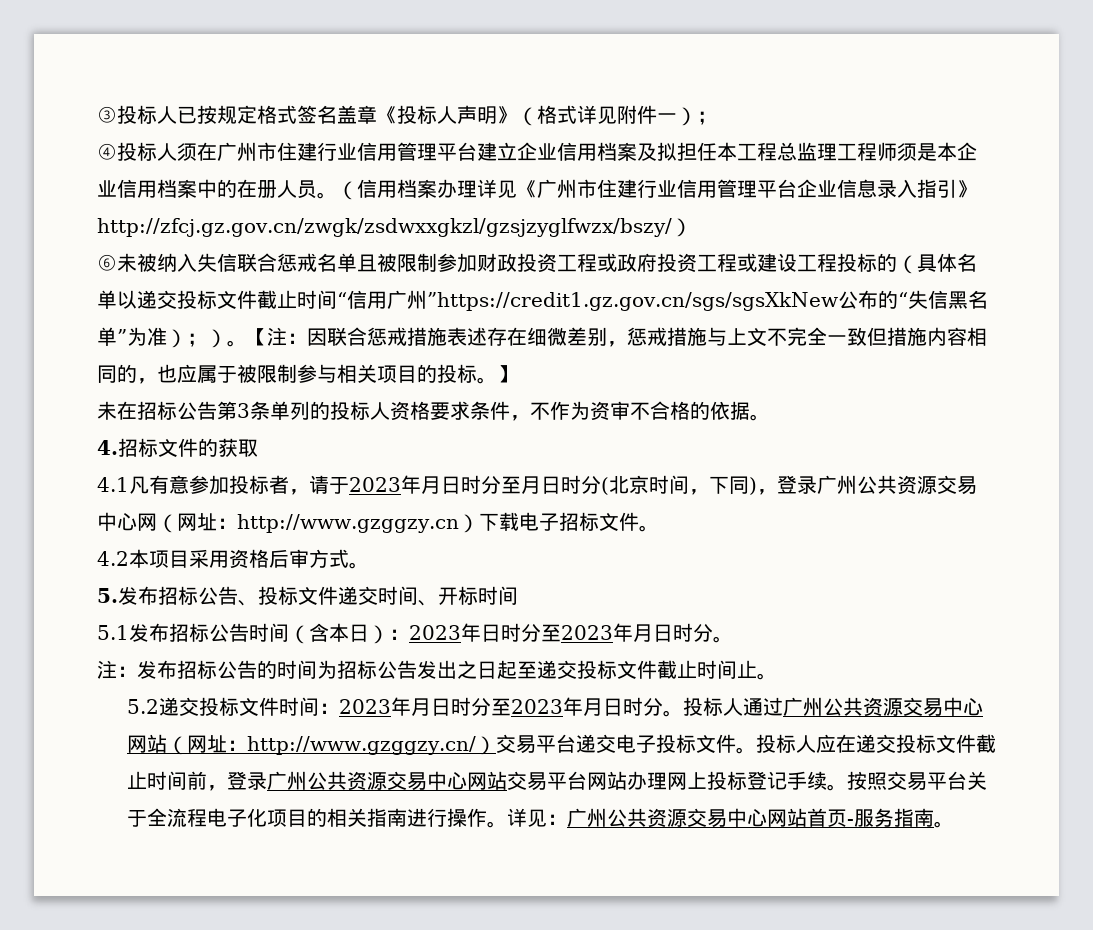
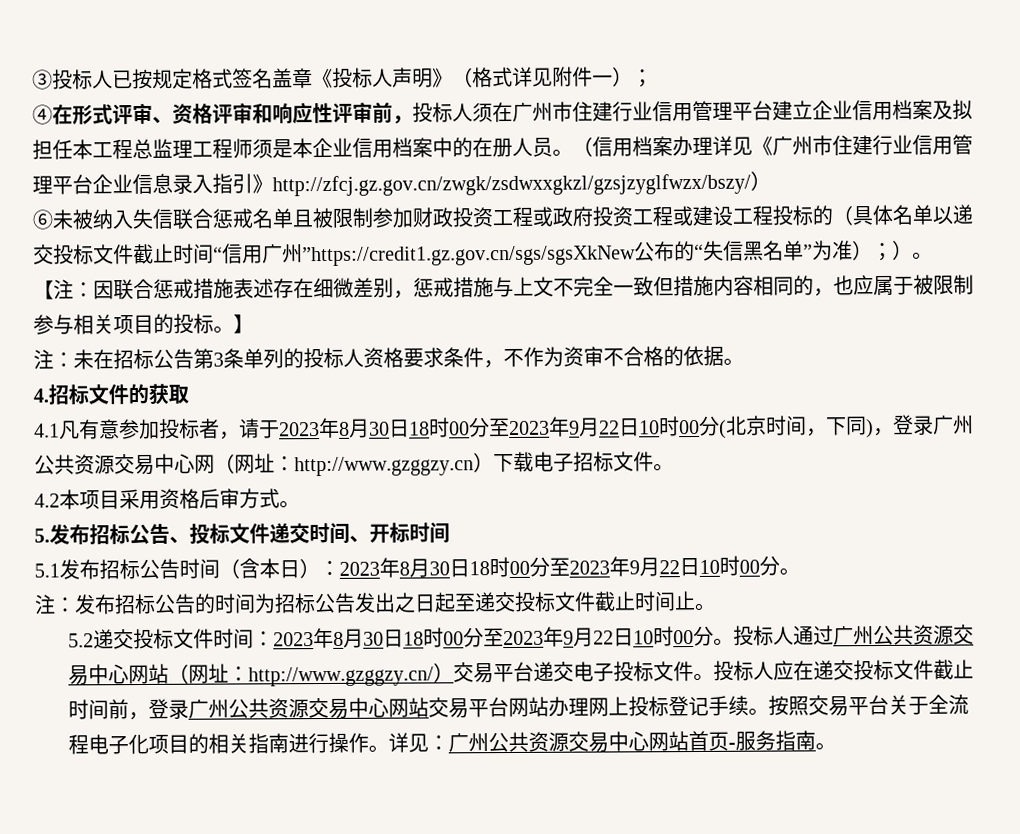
- ④投标人须在广州市住建行业信用管理平台建立企业信用档案及拟担任本工程总监理工程师须是本企业信用档案中的在册人员。
+ ④在形式评审、资格评审和响应性评审前，投标人须在广州市住建行业信用管理平台建立企业信用档案及拟担任本工程总监理工程师须是本企业信用档案中的在册人员。
- 未在招标公告第3条单列的投标人资格要求条件，不作为资审不合格的依据。
+ 注：未在招标公告第3条单列的投标人资格要求条件，不作为资审不合格的依据。
- 4.1凡有意参加投标者，请于2023年月日时分至月日时分(北京时间，下同)，登录广州公共资源交易中心网（网址：http://www.gzggzy.cn）下载电子招标文件。
+ 4.1凡有意参加投标者，请于2023年8月30日18时00分至2023年9月22日10时00分(北京时间，下同)，登录广州公共资源交易中心网（网址：http://www.gzggzy.cn）下载电子招标文件。
- 5.1发布招标公告时间（含本日）：2023年日时分至2023年月日时分。
+ 5.1发布招标公告时间（含本日）：2023年8月30日18时00分至2023年9月22日10时00分。
- 5.2递交投标文件时间：2023年月日时分至2023年月日时分。
+ 5.2递交投标文件时间：2023年8月30日18时00分至2023年9月22日10时00分。

